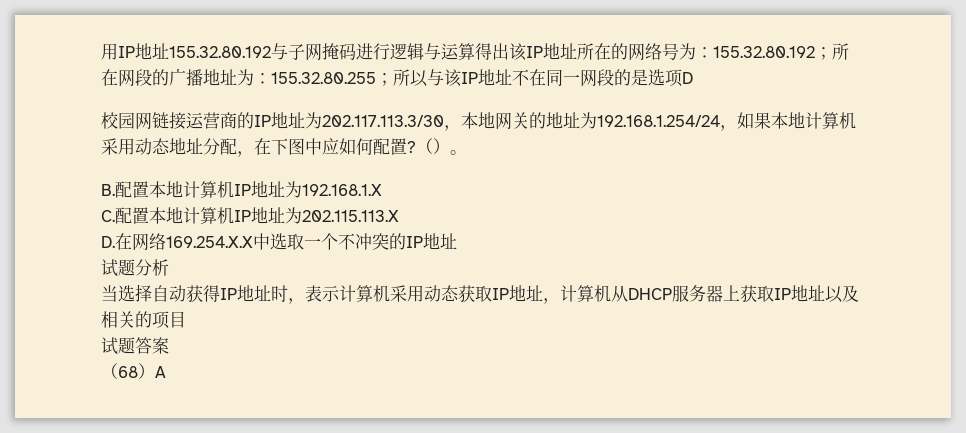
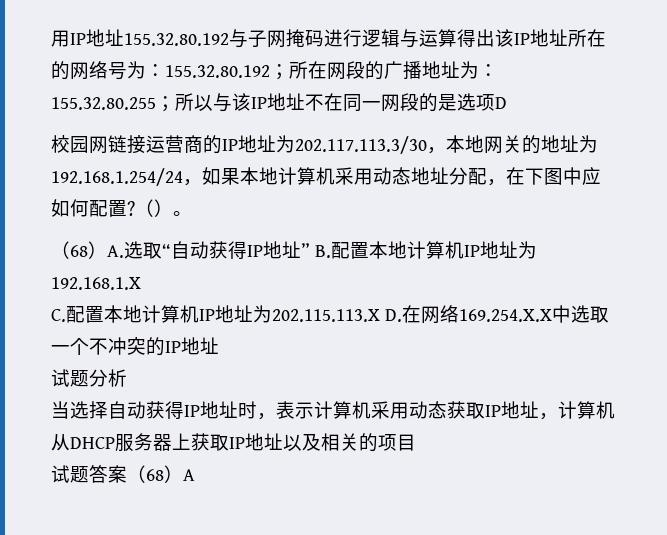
- B.配置本地计算机IP地址为192.168.1.X
+ （68）A.选取“自动获得IP地址” B.配置本地计算机IP地址为192.168.1.X
- C.配置本地计算机IP地址为202.115.113.X
- D.在网络169.254.X.X中选取一个不冲突的IP地址
+ C.配置本地计算机IP地址为202.115.113.X D.在网络169.254.X.X中选取一个不冲突的IP地址
- 试题答案
- （68）A
+ 试题答案（68）A

